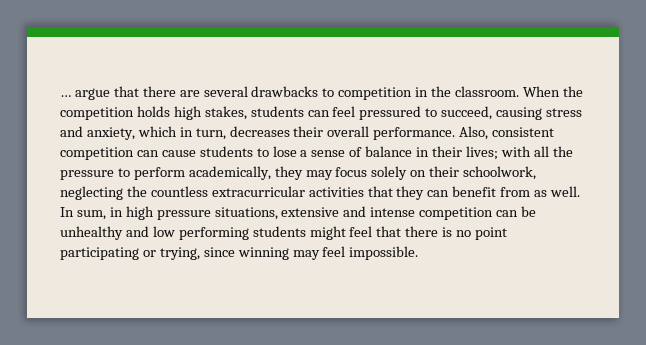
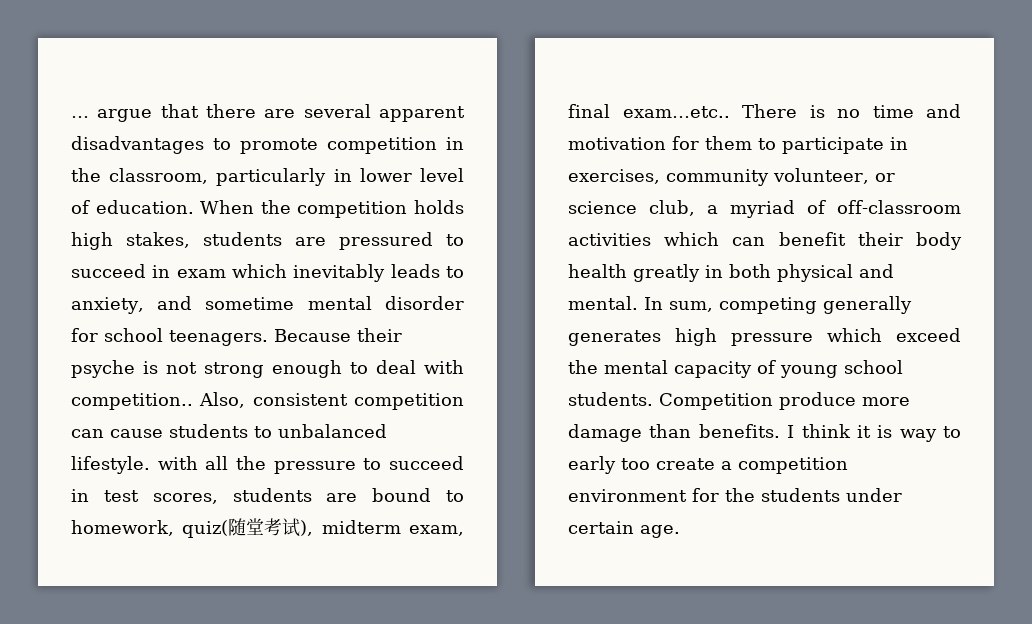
- … argue that there are several drawbacks to competition in the classroom.
+ … argue that there are several apparent disadvantages to promote competition in the classroom, particularly in lower level of education.
- When the competition holds high stakes, students can feel pressured to succeed, causing stress and anxiety, which in turn, decreases their overall performance.
+ When the competition holds high stakes, students are pressured to succeed in exam which inevitably leads to anxiety, and sometime mental disorder for school teenagers. Because their psyche is not strong enough to deal with competition..
- Also, consistent competition can cause students to lose a sense of balance in their lives; with all the pressure to perform academically, they may focus solely on their schoolwork, neglecting the countless extracurricular activities that they can benefit from as well. In sum, in high pressure situations, extensive and intense competition can be unhealthy and low performing students might feel that there is no point participating or trying, since winning may feel impossible.
+ Also, consistent competition can cause students to unbalanced lifestyle. with all the pressure to succeed in test scores, students are bound to homework, quiz(随堂考试), midterm exam, final exam…etc.. There is no time and motivation for them to participate in exercises, community volunteer, or science club, a myriad of off-classroom activities which can benefit their body health greatly in both physical and mental. In sum, competing generally generates high pressure which exceed the mental capacity of young school students. Competition produce more damage than benefits. I think it is way to early too create a competition environment for the students under certain age.

